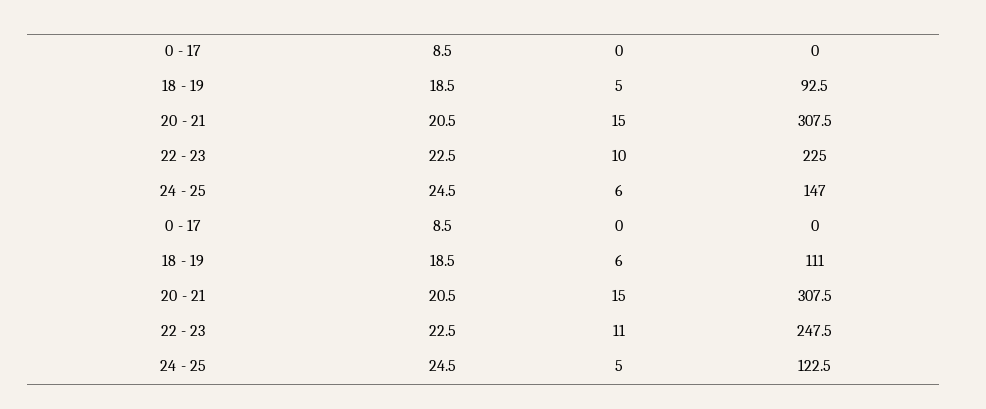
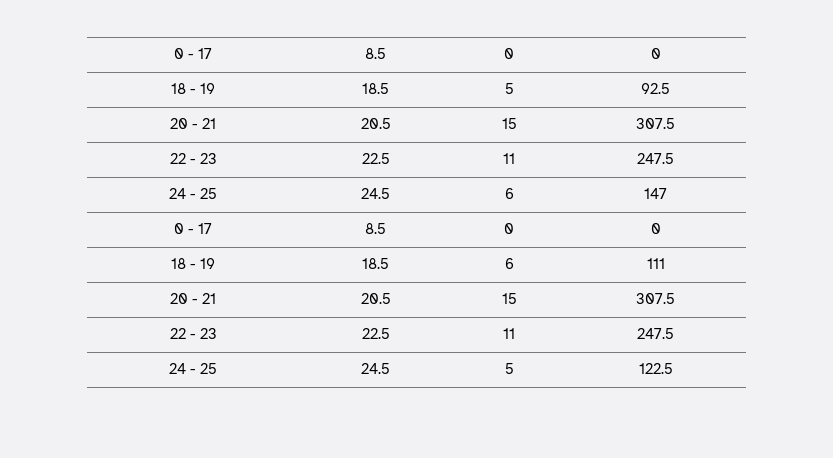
  18 - 19 | 18.5 | 5 | 92.5
  20 - 21 | 20.5 | 15 | 307.5
- 22 - 23 | 22.5 | 10 | 225
+ 22 - 23 | 22.5 | 11 | 247.5

